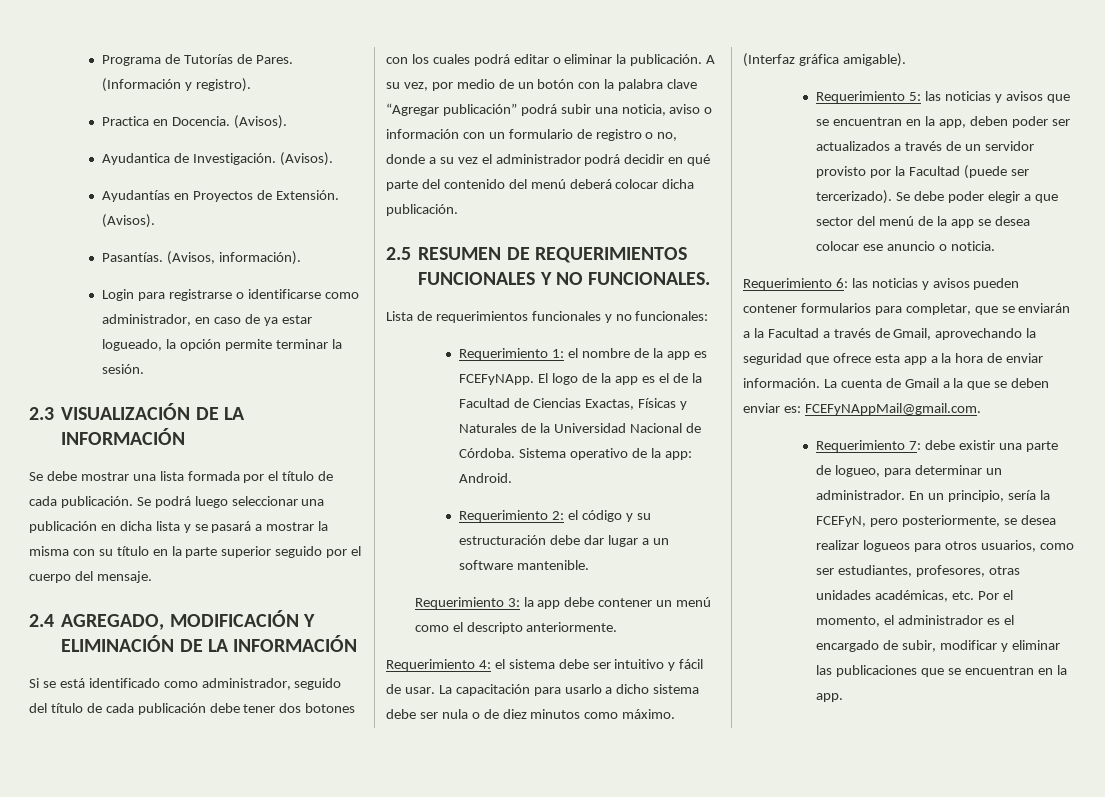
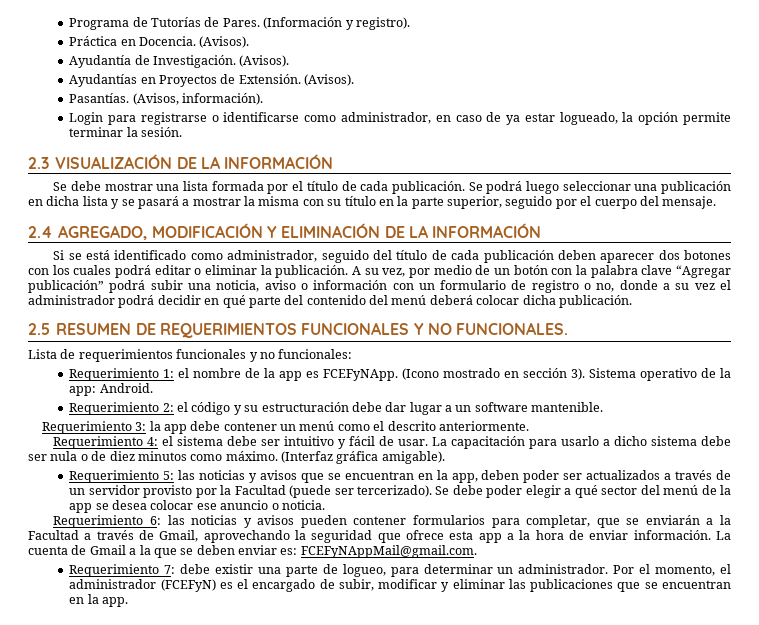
- Practica en Docencia.
+ Práctica en Docencia.
- Ayudantica de Investigación.
+ Ayudantía de Investigación.
- Se podrá luego seleccionar una publicación en dicha lista y se pasará a mostrar la misma con su título en la parte superior seguido por el cuerpo del mensaje.
+ Se podrá luego seleccionar una publicación en dicha lista y se pasará a mostrar la misma con su título en la parte superior, seguido por el cuerpo del mensaje.
- Si se está identificado como administrador, seguido del título de cada publicación debe tener dos botones con los cuales podrá editar o eliminar la publicación.
+ Si se está identificado como administrador, seguido del título de cada publicación deben aparecer dos botones con los cuales podrá editar o eliminar la publicación.
- El logo de la app es el de la Facultad de Ciencias Exactas, Físicas y Naturales de la Universidad Nacional de Córdoba.
+ (Icono mostrado en sección 3).
- Requerimiento 3: la app debe contener un menú como el descripto anteriormente.
+ Requerimiento 3: la app debe contener un menú como el descrito anteriormente.
- Se debe poder elegir a que sector del menú de la app se desea colocar ese anuncio o noticia.
+ Se debe poder elegir a qué sector del menú de la app se desea colocar ese anuncio o noticia.
- En un principio, sería la FCEFyN, pero posteriormente, se desea realizar logueos para otros usuarios, como ser estudiantes, profesores, otras unidades académicas, etc. Por el momento, el administrador es el encargado de subir, modificar y eliminar las publicaciones que se encuentran en la app.
+ Por el momento, el administrador (FCEFyN) es el encargado de subir, modificar y eliminar las publicaciones que se encuentran en la app.

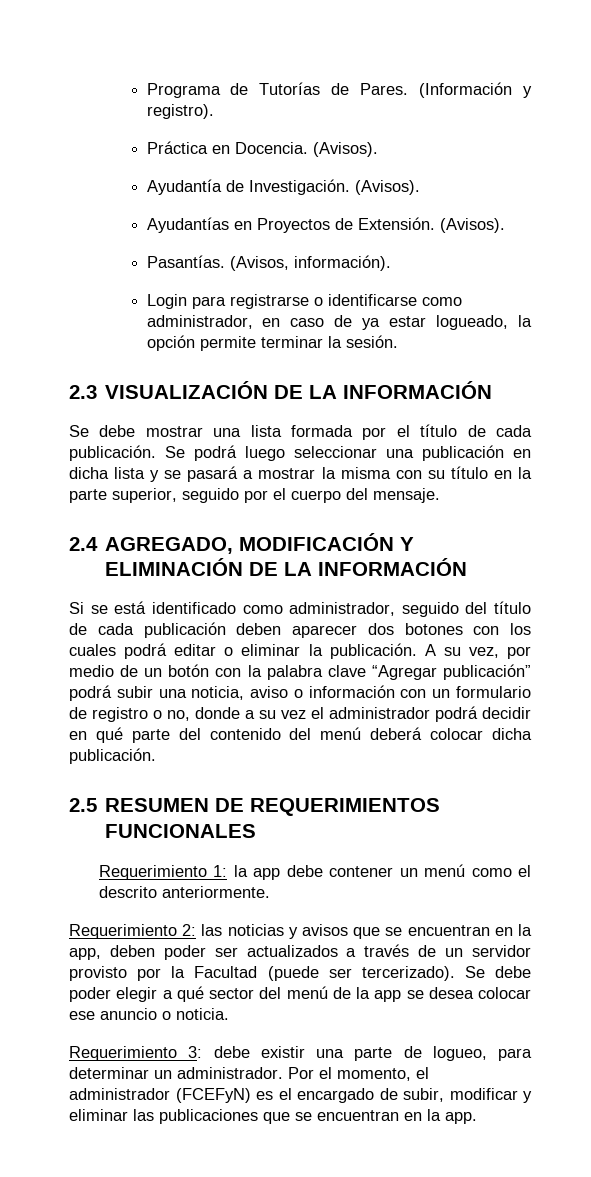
- 2.5 RESUMEN DE REQUERIMIENTOS FUNCIONALES Y NO FUNCIONALES.
- Lista de requerimientos funcionales y no funcionales:
- Requerimiento 1: el nombre de la app es FCEFyNApp. (Icono mostrado en sección 3). Sistema operativo de la app: Android.
- Requerimiento 2: el código y su estructuración debe dar lugar a un software mantenible.
- Requerimiento 3: la app debe contener un menú como el descrito anteriormente.
+ 2.5 RESUMEN DE REQUERIMIENTOS FUNCIONALES
+ Requerimiento 1: la app debe contener un menú como el descrito anteriormente.
- Requerimiento 4: el sistema debe ser intuitivo y fácil de usar. La capacitación para usarlo a dicho sistema debe ser nula o de diez minutos como máximo. (Interfaz gráfica amigable).
- Requerimiento 5: las noticias y avisos que se encuentran en la app, deben poder ser actualizados a través de un servidor provisto por la Facultad (puede ser tercerizado).
+ Requerimiento 2: las noticias y avisos que se encuentran en la app, deben poder ser actualizados a través de un servidor provisto por la Facultad (puede ser tercerizado).
- Requerimiento 6: las noticias y avisos pueden contener formularios para completar, que se enviarán a la Facultad a través de Gmail, aprovechando la seguridad que ofrece esta app a la hora de enviar información. La cuenta de Gmail a la que se deben enviar es: FCEFyNAppMail@gmail.com.
- Requerimiento 7: debe existir una parte de logueo, para determinar un administrador.
+ Requerimiento 3: debe existir una parte de logueo, para determinar un administrador.

